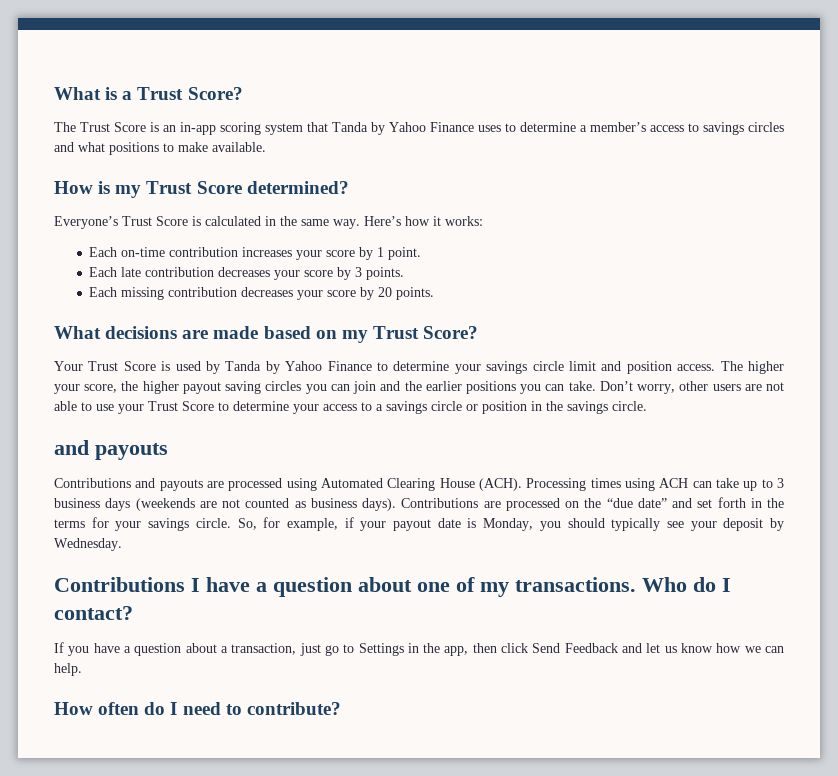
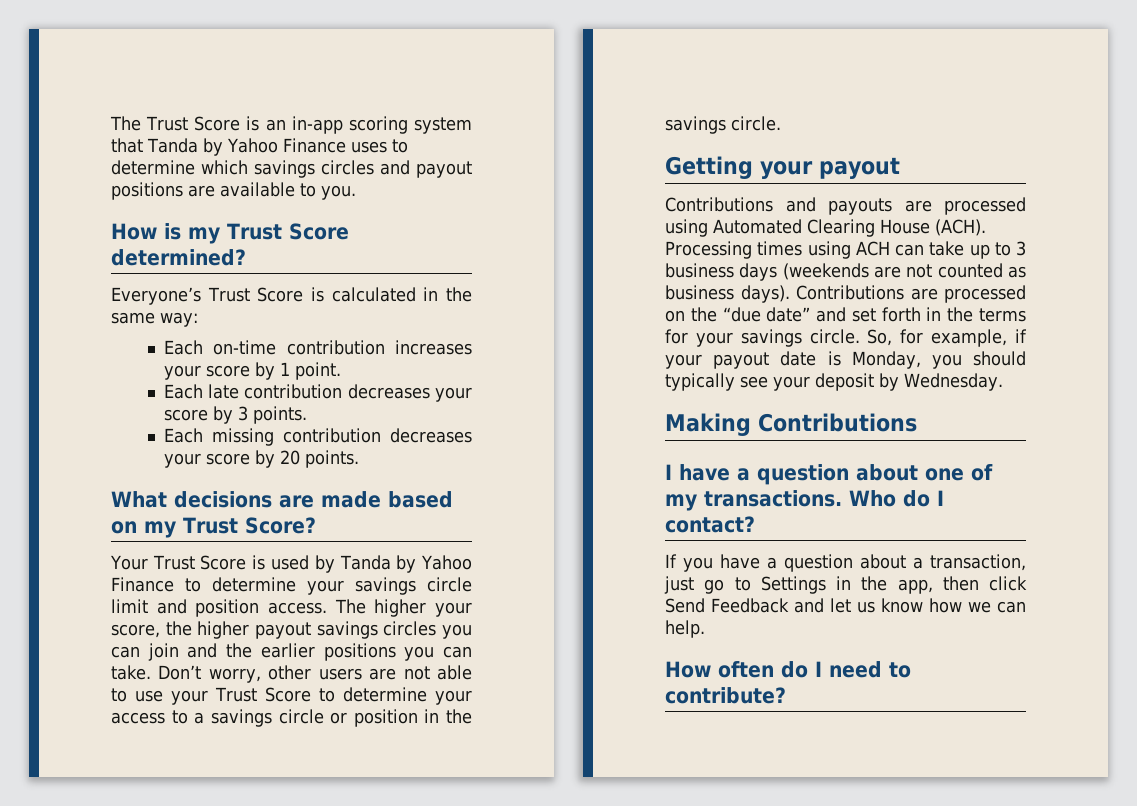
- What is a Trust Score?
- The Trust Score is an in-app scoring system that Tanda by Yahoo Finance uses to determine a member’s access to savings circles and what positions to make available.
+ The Trust Score is an in-app scoring system that Tanda by Yahoo Finance uses to determine which savings circles and payout positions are available to you.
- Everyone’s Trust Score is calculated in the same way. Here’s how it works:
+ Everyone’s Trust Score is calculated in the same way:
- The higher your score, the higher payout saving circles you can join and the earlier positions you can take.
+ The higher your score, the higher payout savings circles you can join and the earlier positions you can take.
  Don’t worry, other users are not able to use your Trust Score to determine your access to a savings circle or position in the savings circle.
- and payouts
+ Getting your payout
- Contributions I have a question about one of my transactions.
+ Making Contributions
+ I have a question about one of my transactions.

